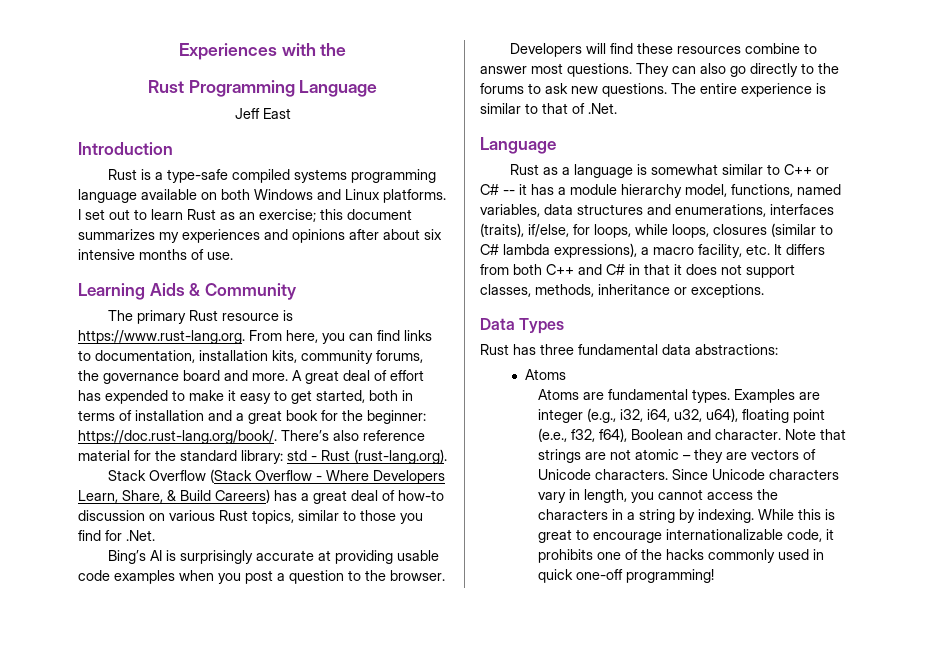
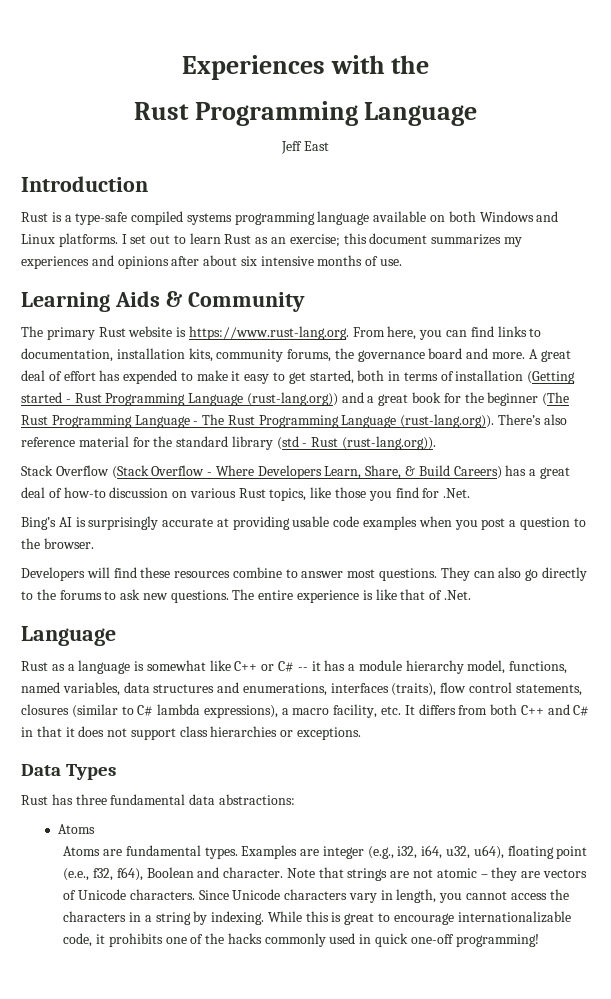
- The primary Rust resource is https://www.rust-lang.org. From here, you can find links to documentation, installation kits, community forums, the governance board and more.
+ The primary Rust website is https://www.rust-lang.org. From here, you can find links to documentation, installation kits, community forums, the governance board and more.
- A great deal of effort has expended to make it easy to get started, both in terms of installation and a great book for the beginner: https://doc.rust-lang.org/book/. There’s also reference material for the standard library: std - Rust (rust-lang.org).
+ A great deal of effort has expended to make it easy to get started, both in terms of installation (Getting started - Rust Programming Language (rust-lang.org)) and a great book for the beginner (The Rust Programming Language - The Rust Programming Language (rust-lang.org)). There’s also reference material for the standard library (std - Rust (rust-lang.org)).
- Stack Overflow (Stack Overflow - Where Developers Learn, Share, & Build Careers) has a great deal of how-to discussion on various Rust topics, similar to those you find for .Net.
+ Stack Overflow (Stack Overflow - Where Developers Learn, Share, & Build Careers) has a great deal of how-to discussion on various Rust topics, like those you find for .Net.
- The entire experience is similar to that of .Net.
+ The entire experience is like that of .Net.
- Rust as a language is somewhat similar to C++ or C# -- it has a module hierarchy model, functions, named variables, data structures and enumerations, interfaces (traits), if/else, for loops, while loops, closures (similar to C# lambda expressions), a macro facility, etc. It differs from both C++ and C# in that it does not support classes, methods, inheritance or exceptions.
+ Rust as a language is somewhat like C++ or C# -- it has a module hierarchy model, functions, named variables, data structures and enumerations, interfaces (traits), flow control statements, closures (similar to C# lambda expressions), a macro facility, etc. It differs from both C++ and C# in that it does not support class hierarchies or exceptions.

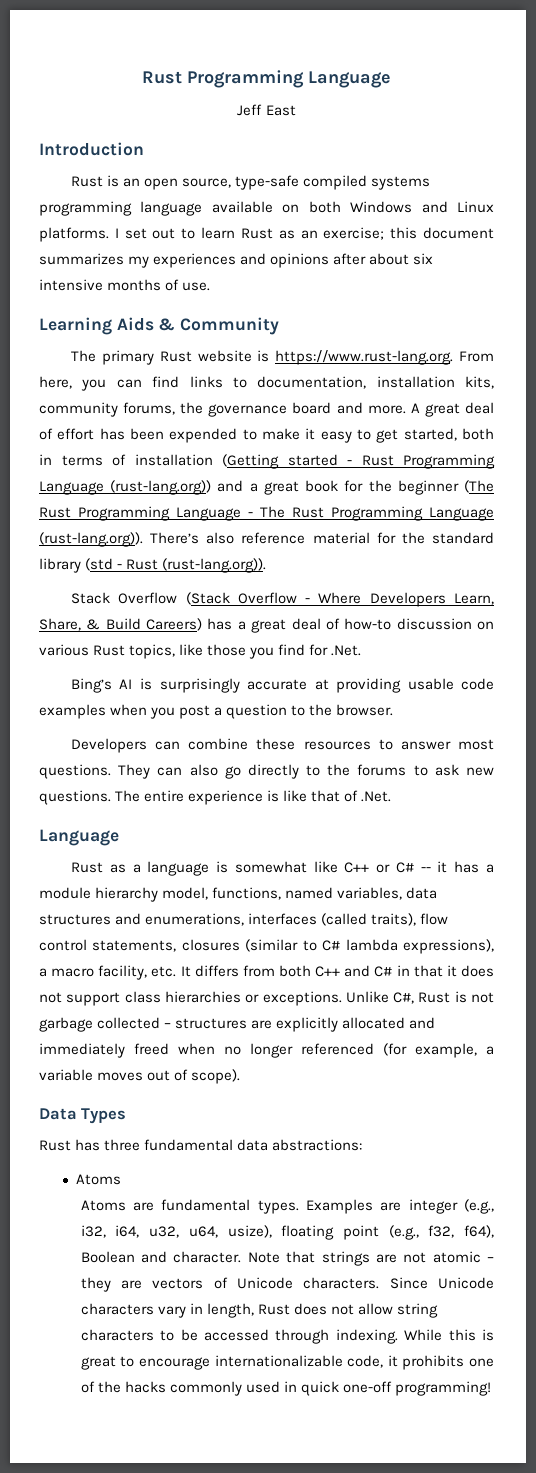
- Experiences with the
- Rust is a type-safe compiled systems programming language available on both Windows and Linux platforms.
+ Rust is an open source, type-safe compiled systems programming language available on both Windows and Linux platforms.
- A great deal of effort has expended to make it easy to get started, both in terms of installation (Getting started - Rust Programming Language (rust-lang.org)) and a great book for the beginner (The Rust Programming Language - The Rust Programming Language (rust-lang.org)). There’s also reference material for the standard library (std - Rust (rust-lang.org)).
+ A great deal of effort has been expended to make it easy to get started, both in terms of installation (Getting started - Rust Programming Language (rust-lang.org)) and a great book for the beginner (The Rust Programming Language - The Rust Programming Language (rust-lang.org)). There’s also reference material for the standard library (std - Rust (rust-lang.org)).
- Developers will find these resources combine to answer most questions.
+ Developers can combine these resources to answer most questions.
- Rust as a language is somewhat like C++ or C# -- it has a module hierarchy model, functions, named variables, data structures and enumerations, interfaces (traits), flow control statements, closures (similar to C# lambda expressions), a macro facility, etc. It differs from both C++ and C# in that it does not support class hierarchies or exceptions.
+ Rust as a language is somewhat like C++ or C# -- it has a module hierarchy model, functions, named variables, data structures and enumerations, interfaces (called traits), flow control statements, closures (similar to C# lambda expressions), a macro facility, etc. It differs from both C++ and C# in that it does not support class hierarchies or exceptions. Unlike C#, Rust is not garbage collected – structures are explicitly allocated and immediately freed when no longer referenced (for example, a variable moves out of scope).
- Examples are integer (e.g., i32, i64, u32, u64), floating point (e.e., f32, f64), Boolean and character.
+ Examples are integer (e.g., i32, i64, u32, u64, usize), floating point (e.g., f32, f64), Boolean and character.
- Since Unicode characters vary in length, you cannot access the characters in a string by indexing.
+ Since Unicode characters vary in length, Rust does not allow string characters to be accessed through indexing.

